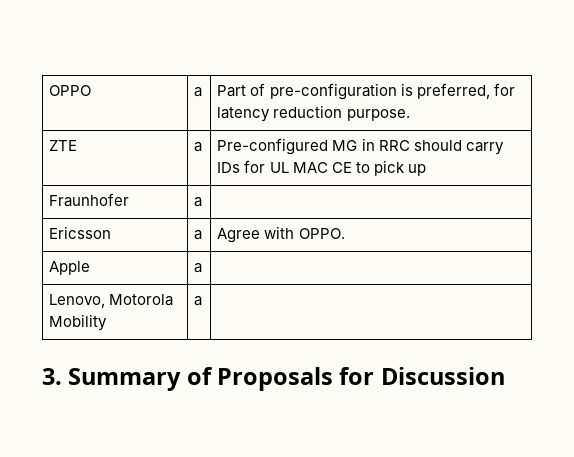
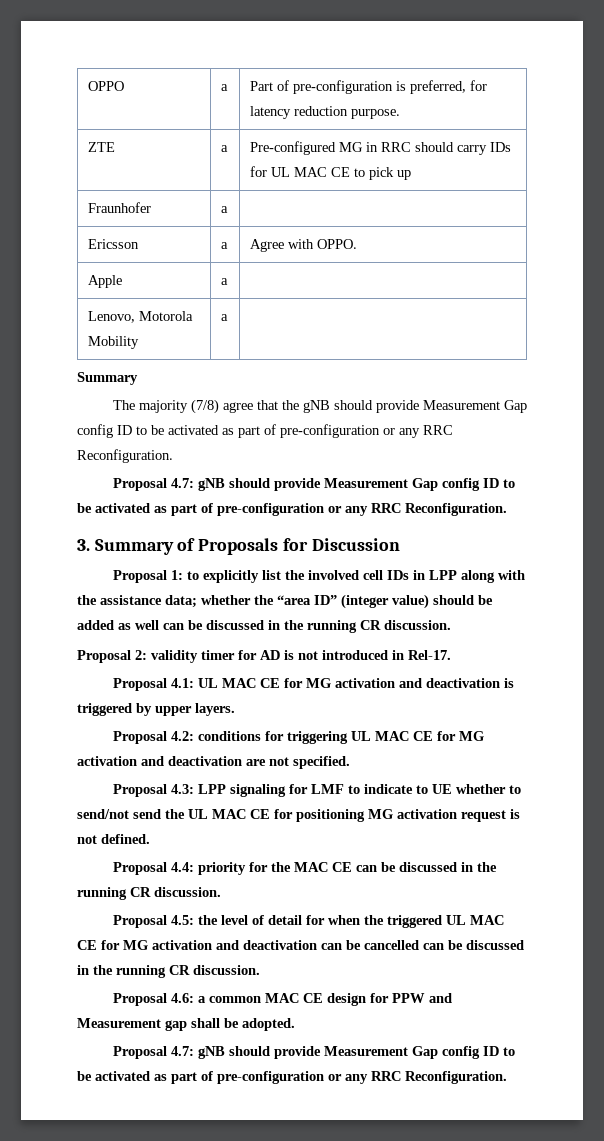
  Lenovo, Motorola Mobility | a |
+ Summary
+ The majority (7/8) agree that the gNB should provide Measurement Gap config ID to be activated as part of pre-configuration or any RRC Reconfiguration.
+ Proposal 4.7: gNB should provide Measurement Gap config ID to be activated as part of pre-configuration or any RRC Reconfiguration.
+ Proposal 1: to explicitly list the involved cell IDs in LPP along with the assistance data; whether the “area ID” (integer value) should be added as well can be discussed in the running CR discussion.
+ Proposal 2: validity timer for AD is not introduced in Rel-17.
+ Proposal 4.1: UL MAC CE for MG activation and deactivation is triggered by upper layers.
+ Proposal 4.2: conditions for triggering UL MAC CE for MG activation and deactivation are not specified.
+ Proposal 4.3: LPP signaling for LMF to indicate to UE whether to send/not send the UL MAC CE for positioning MG activation request is not defined.
+ Proposal 4.4: priority for the MAC CE can be discussed in the running CR discussion.
+ Proposal 4.5: the level of detail for when the triggered UL MAC CE for MG activation and deactivation can be cancelled can be discussed in the running CR discussion.
+ Proposal 4.6: a common MAC CE design for PPW and Measurement gap shall be adopted.
+ Proposal 4.7: gNB should provide Measurement Gap config ID to be activated as part of pre-configuration or any RRC Reconfiguration.

